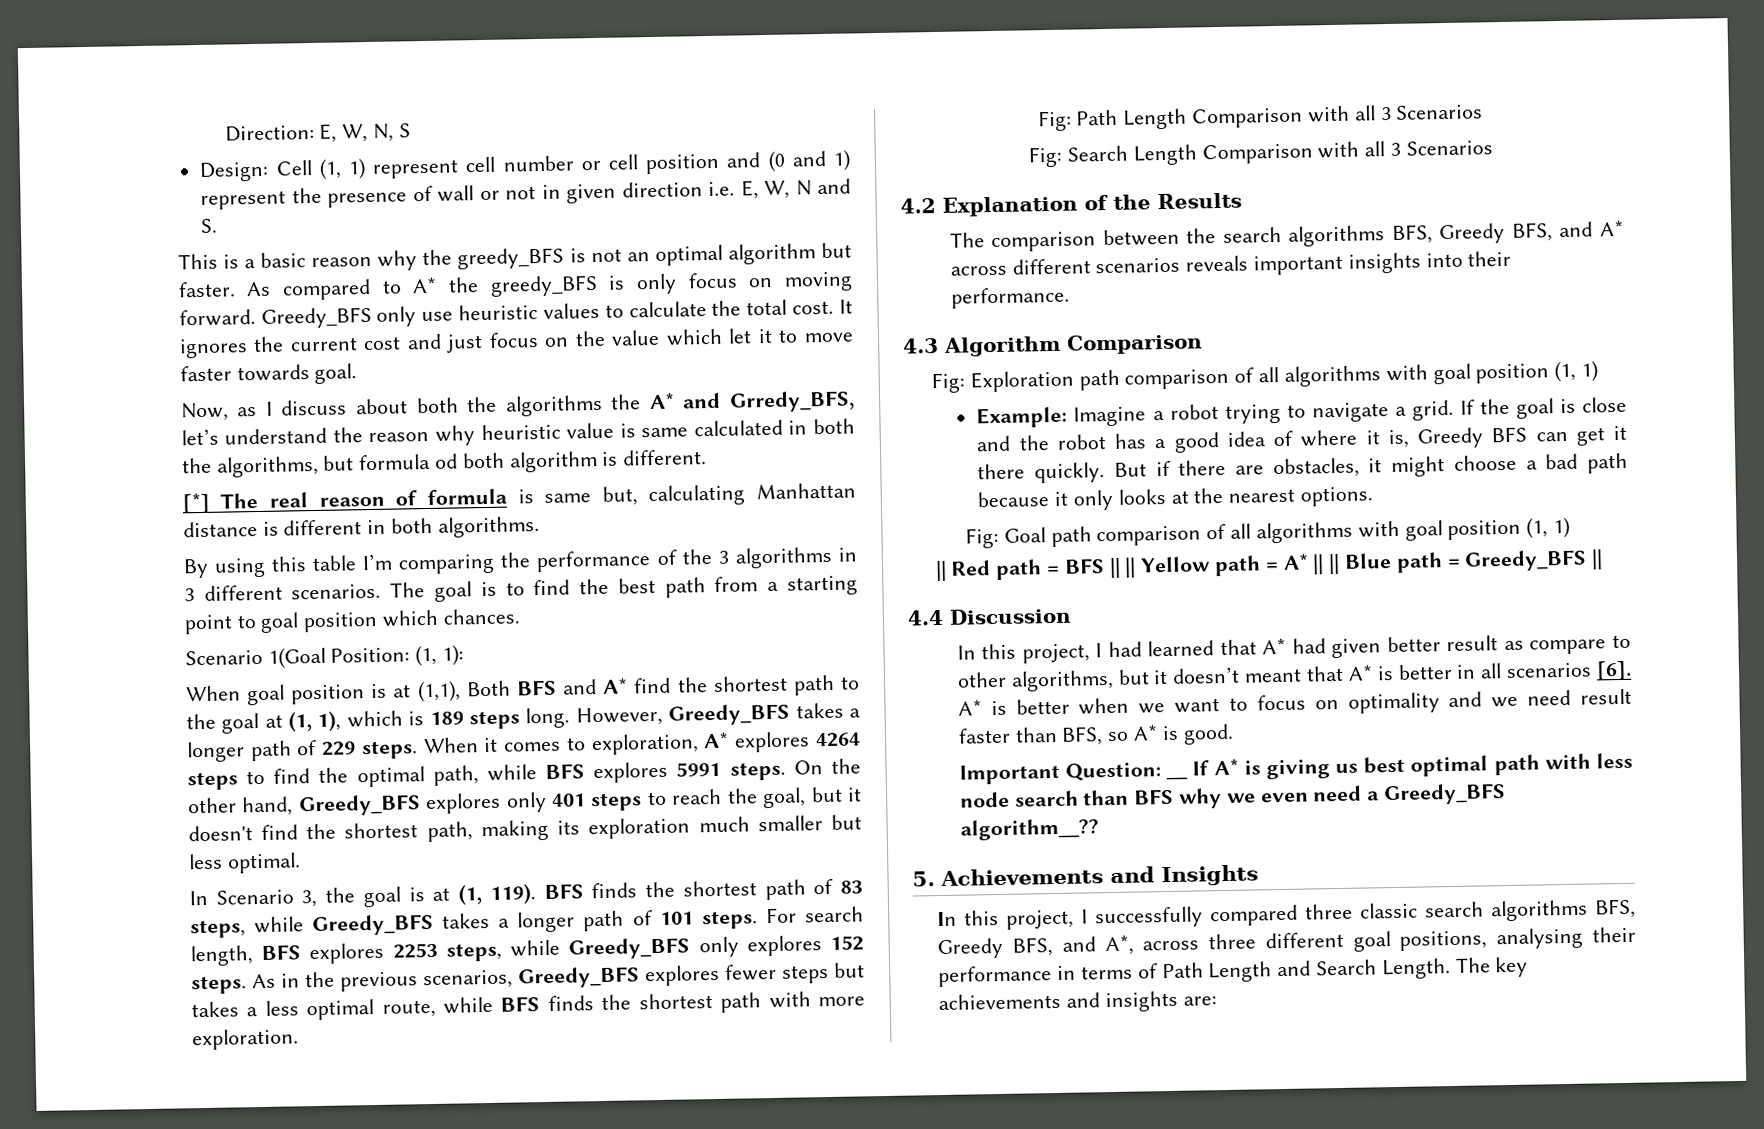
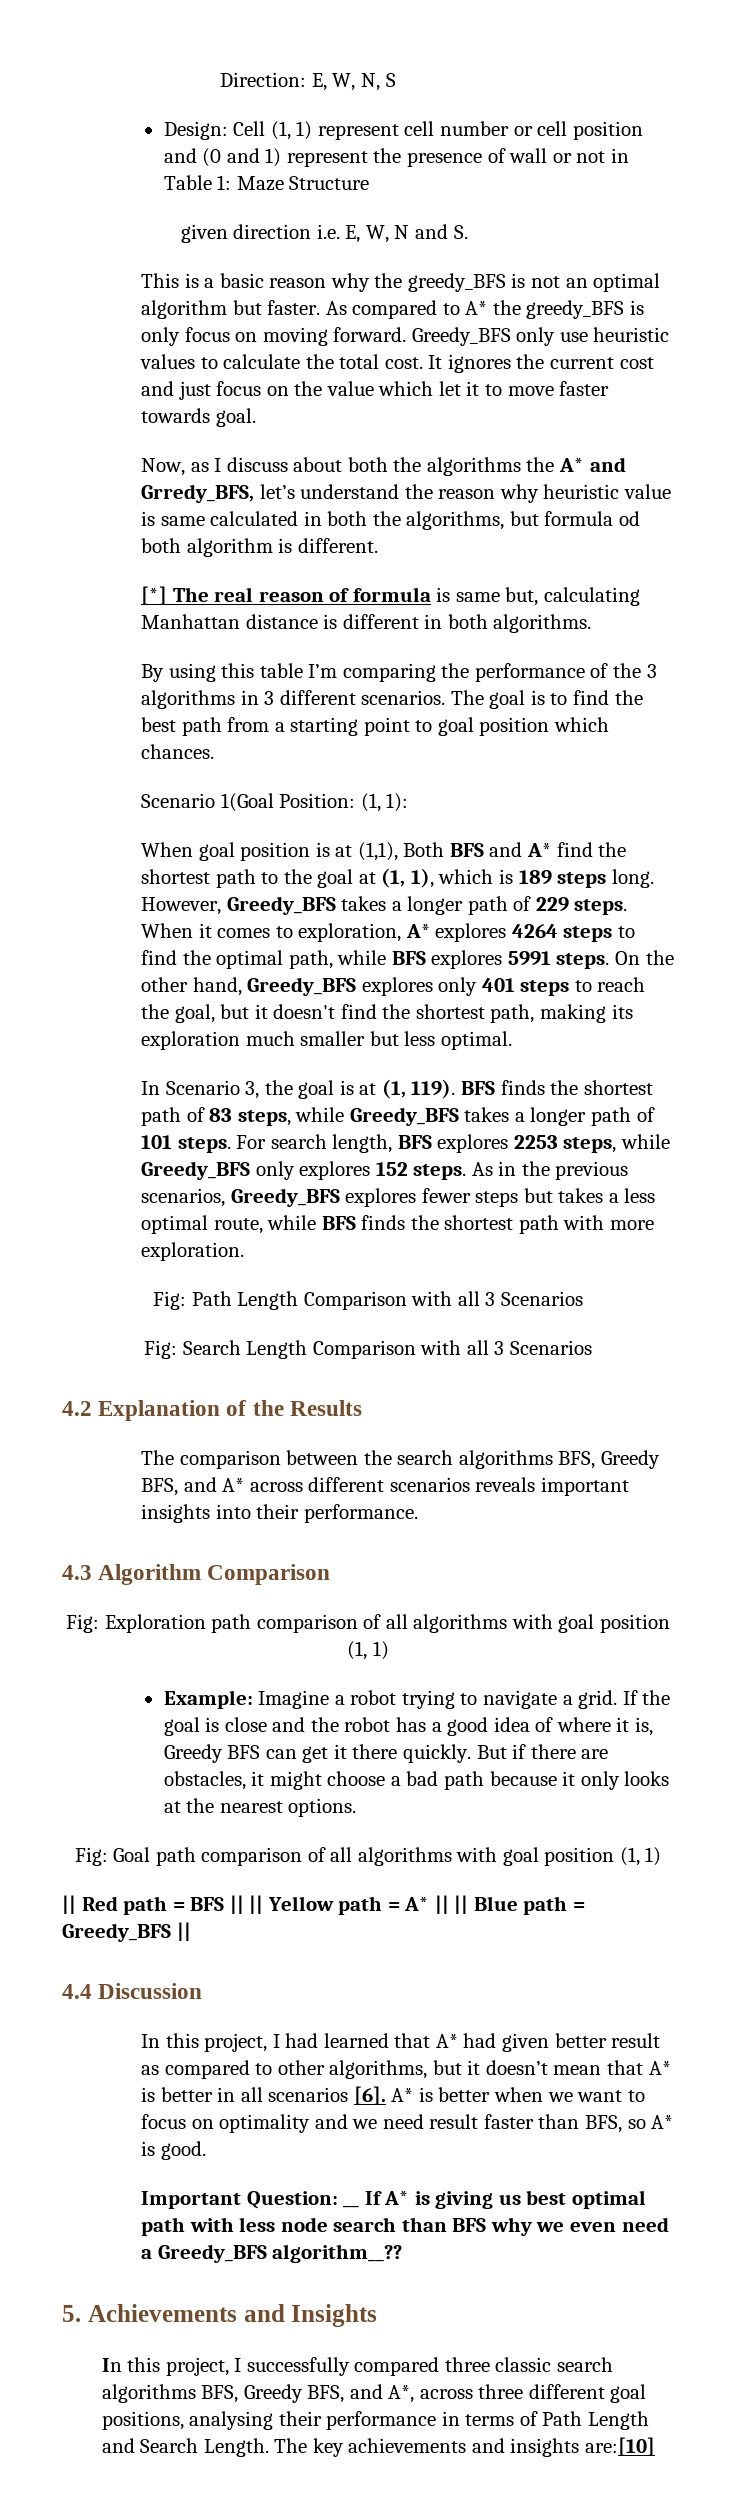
- Design: Cell (1, 1) represent cell number or cell position and (0 and 1) represent the presence of wall or not in given direction i.e. E, W, N and S.
+ Design: Cell (1, 1) represent cell number or cell position and (0 and 1) represent the presence of wall or not in Table 1: Maze Structure
+ given direction i.e. E, W, N and S.
- In this project, I had learned that A* had given better result as compare to other algorithms, but it doesn’t meant that A* is better in all scenarios [6].
+ In this project, I had learned that A* had given better result as compared to other algorithms, but it doesn’t mean that A* is better in all scenarios [6].
- The key achievements and insights are:
+ The key achievements and insights are:[10]

